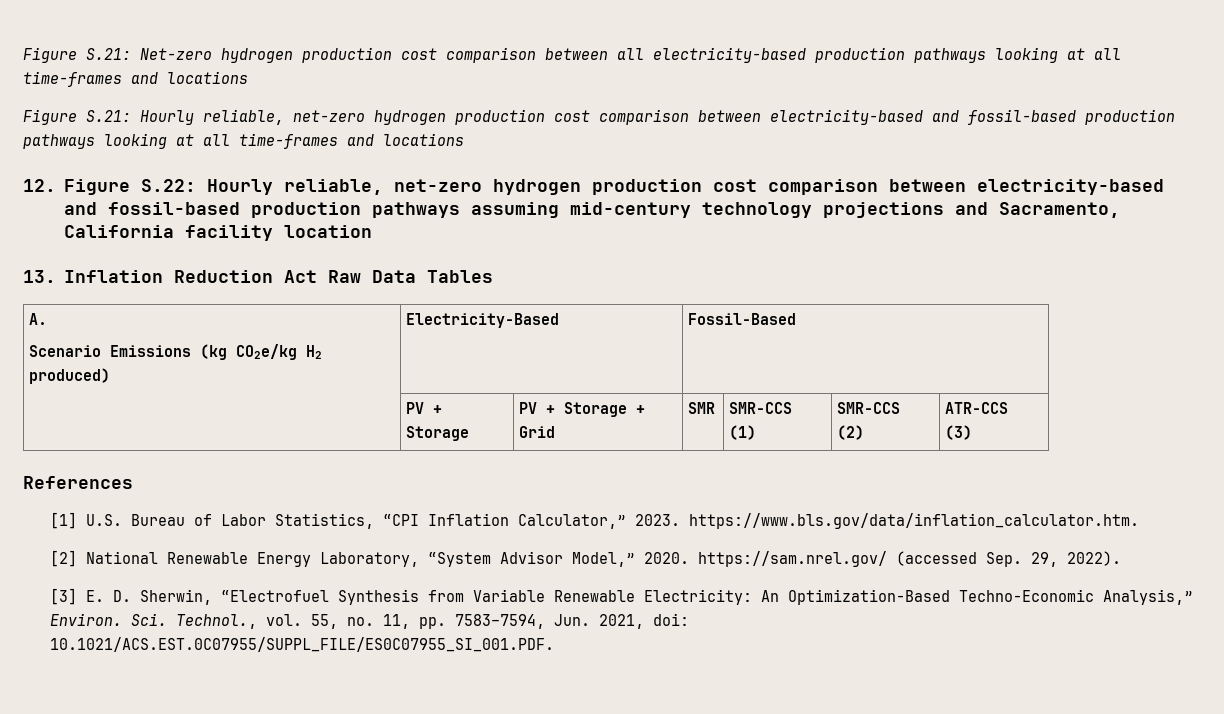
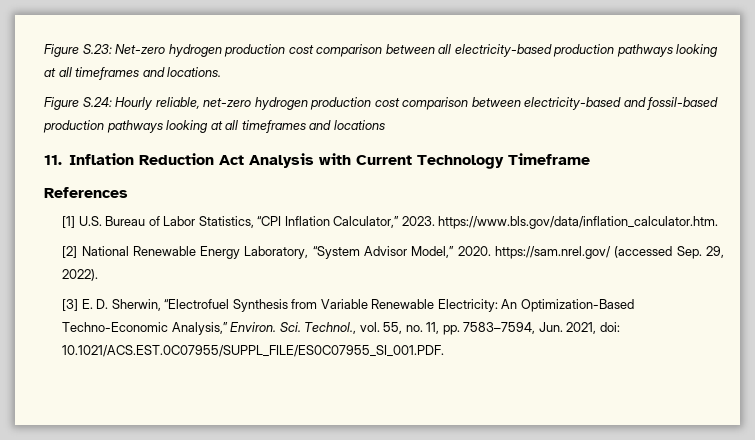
- Figure S.21: Net-zero hydrogen production cost comparison between all electricity-based production pathways looking at all time-frames and locations
- Figure S.21: Hourly reliable, net-zero hydrogen production cost comparison between electricity-based and fossil-based production pathways looking at all time-frames and locations
- 12. Figure S.22: Hourly reliable, net-zero hydrogen production cost comparison between electricity-based and fossil-based production pathways assuming mid-century technology projections and Sacramento, California facility location
- 13. Inflation Reduction Act Raw Data Tables
- A.
- Scenario Emissions (kg CO2e/kg H2 produced) | Electricity-Based | Fossil-Based
- | PV + Storage | PV + Storage + Grid | SMR | SMR-CCS (1) | SMR-CCS (2) | ATR-CCS (3)
+ Figure S.23: Net-zero hydrogen production cost comparison between all electricity-based production pathways looking at all timeframes and locations.
+ Figure S.24: Hourly reliable, net-zero hydrogen production cost comparison between electricity-based and fossil-based production pathways looking at all timeframes and locations
+ 11. Inflation Reduction Act Analysis with Current Technology Timeframe

